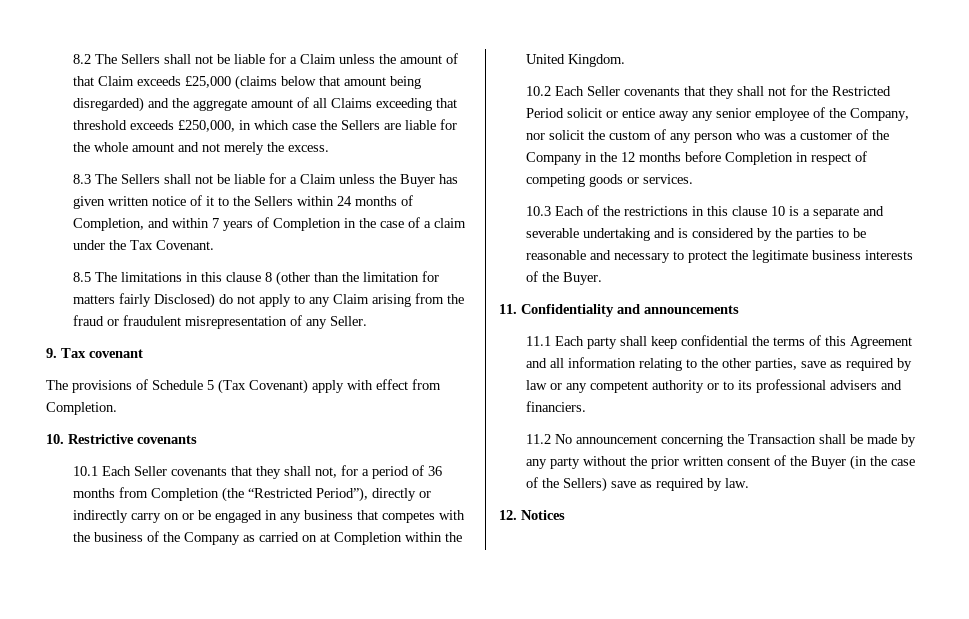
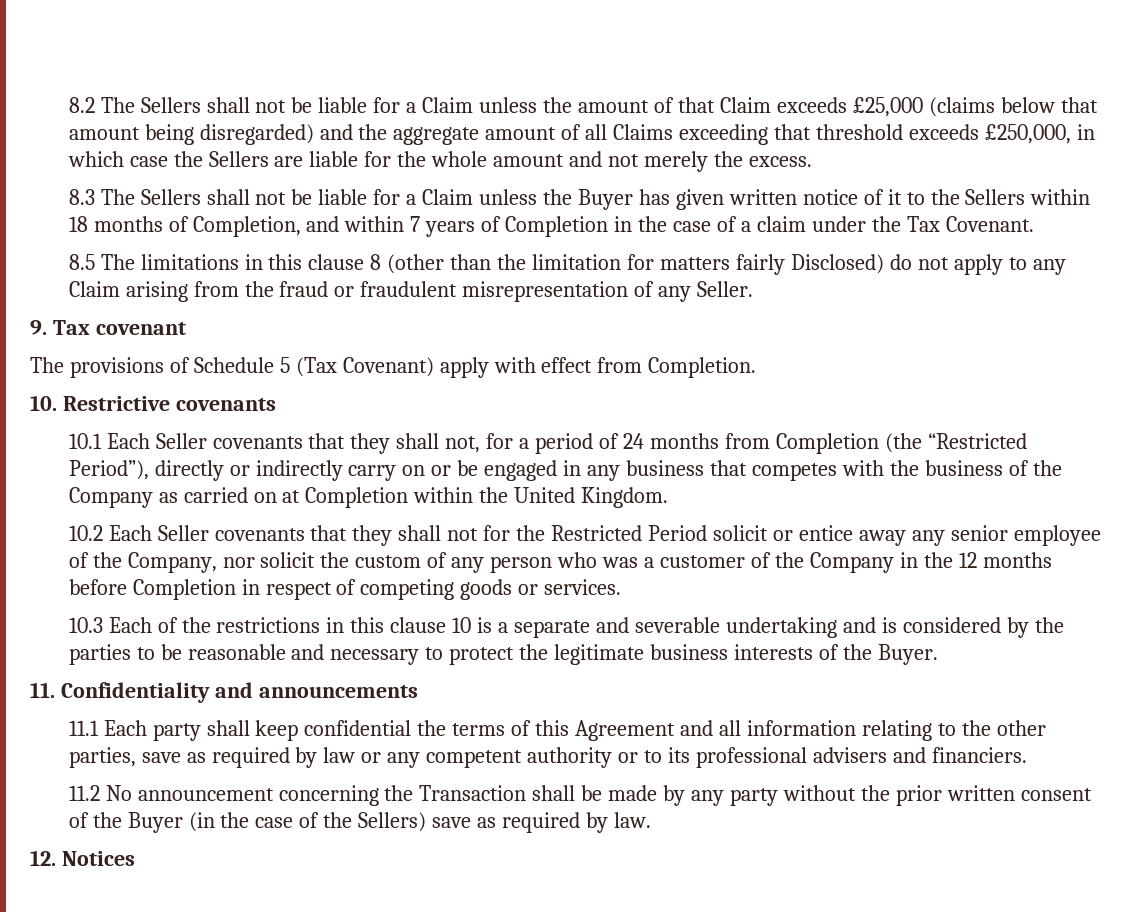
- 8.3 The Sellers shall not be liable for a Claim unless the Buyer has given written notice of it to the Sellers within 24 months of Completion, and within 7 years of Completion in the case of a claim under the Tax Covenant.
+ 8.3 The Sellers shall not be liable for a Claim unless the Buyer has given written notice of it to the Sellers within 18 months of Completion, and within 7 years of Completion in the case of a claim under the Tax Covenant.
- 10.1 Each Seller covenants that they shall not, for a period of 36 months from Completion (the “Restricted Period”), directly or indirectly carry on or be engaged in any business that competes with the business of the Company as carried on at Completion within the United Kingdom.
+ 10.1 Each Seller covenants that they shall not, for a period of 24 months from Completion (the “Restricted Period”), directly or indirectly carry on or be engaged in any business that competes with the business of the Company as carried on at Completion within the United Kingdom.

